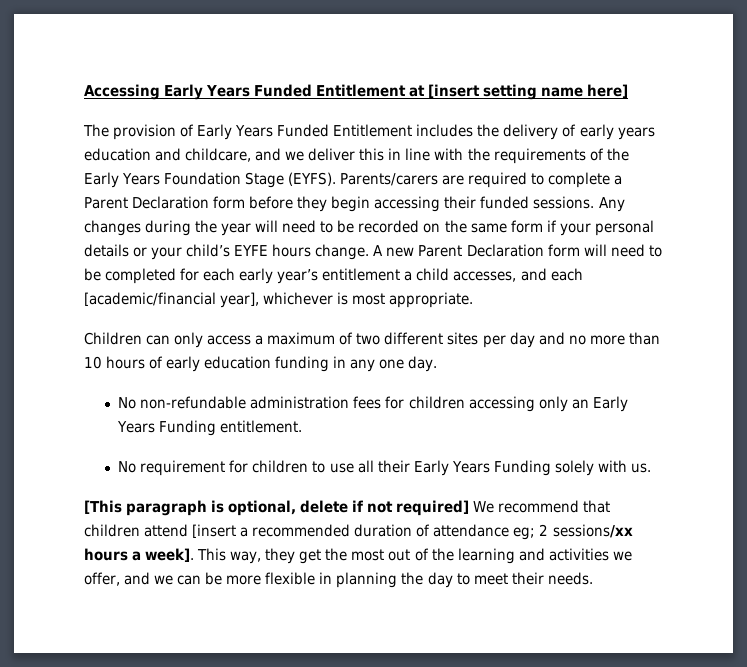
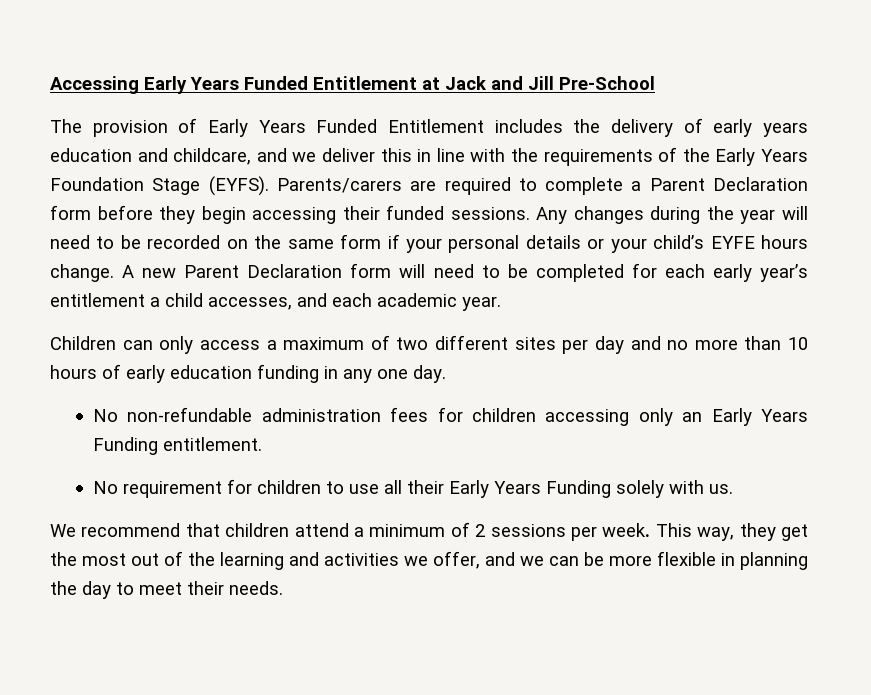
- Accessing Early Years Funded Entitlement at [insert setting name here]
+ Accessing Early Years Funded Entitlement at Jack and Jill Pre-School
- A new Parent Declaration form will need to be completed for each early year’s entitlement a child accesses, and each [academic/financial year], whichever is most appropriate.
+ A new Parent Declaration form will need to be completed for each early year’s entitlement a child accesses, and each academic year.
- [This paragraph is optional, delete if not required] We recommend that children attend [insert a recommended duration of attendance eg; 2 sessions/xx hours a week].
+ We recommend that children attend a minimum of 2 sessions per week.

